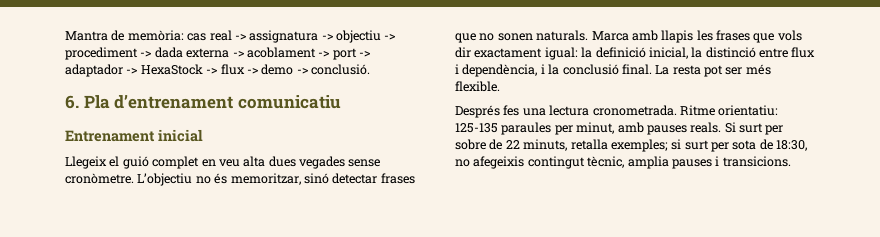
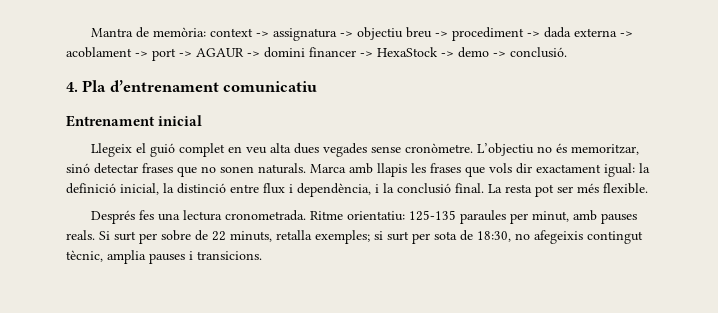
- Mantra de memòria: cas real -> assignatura -> objectiu -> procediment -> dada externa -> acoblament -> port -> adaptador -> HexaStock -> flux -> demo -> conclusió.
+ Mantra de memòria: context -> assignatura -> objectiu breu -> procediment -> dada externa -> acoblament -> port -> AGAUR -> domini financer -> HexaStock -> demo -> conclusió.
- 6. Pla d’entrenament comunicatiu
+ 4. Pla d’entrenament comunicatiu

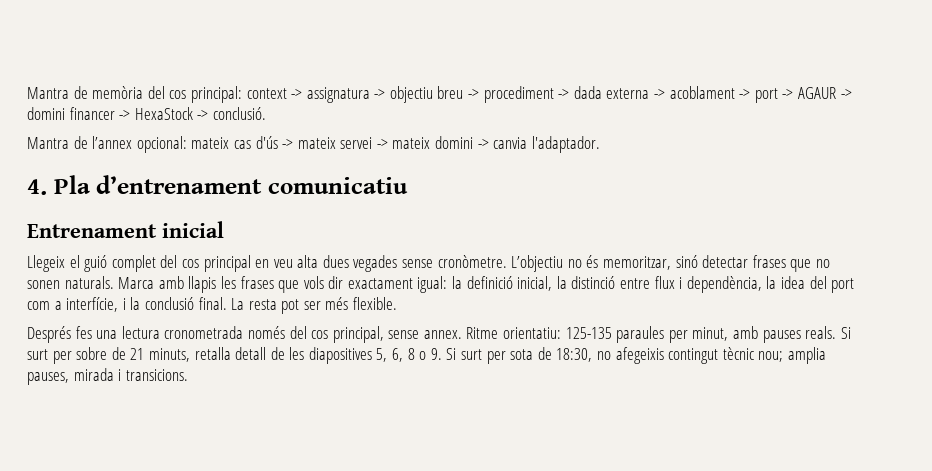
- Mantra de memòria: context -> assignatura -> objectiu breu -> procediment -> dada externa -> acoblament -> port -> AGAUR -> domini financer -> HexaStock -> demo -> conclusió.
+ Mantra de memòria del cos principal: context -> assignatura -> objectiu breu -> procediment -> dada externa -> acoblament -> port -> AGAUR -> domini financer -> HexaStock -> conclusió.
+ Mantra de l’annex opcional: mateix cas d'ús -> mateix servei -> mateix domini -> canvia l'adaptador.
- Llegeix el guió complet en veu alta dues vegades sense cronòmetre.
+ Llegeix el guió complet del cos principal en veu alta dues vegades sense cronòmetre.
- Marca amb llapis les frases que vols dir exactament igual: la definició inicial, la distinció entre flux i dependència, i la conclusió final.
+ Marca amb llapis les frases que vols dir exactament igual: la definició inicial, la distinció entre flux i dependència, la idea del port com a interfície, i la conclusió final.
- Després fes una lectura cronometrada.
+ Després fes una lectura cronometrada només del cos principal, sense annex.
- Si surt per sobre de 22 minuts, retalla exemples; si surt per sota de 18:30, no afegeixis contingut tècnic, amplia pauses i transicions.
+ Si surt per sobre de 21 minuts, retalla detall de les diapositives 5, 6, 8 o 9. Si surt per sota de 18:30, no afegeixis contingut tècnic nou; amplia pauses, mirada i transicions.

